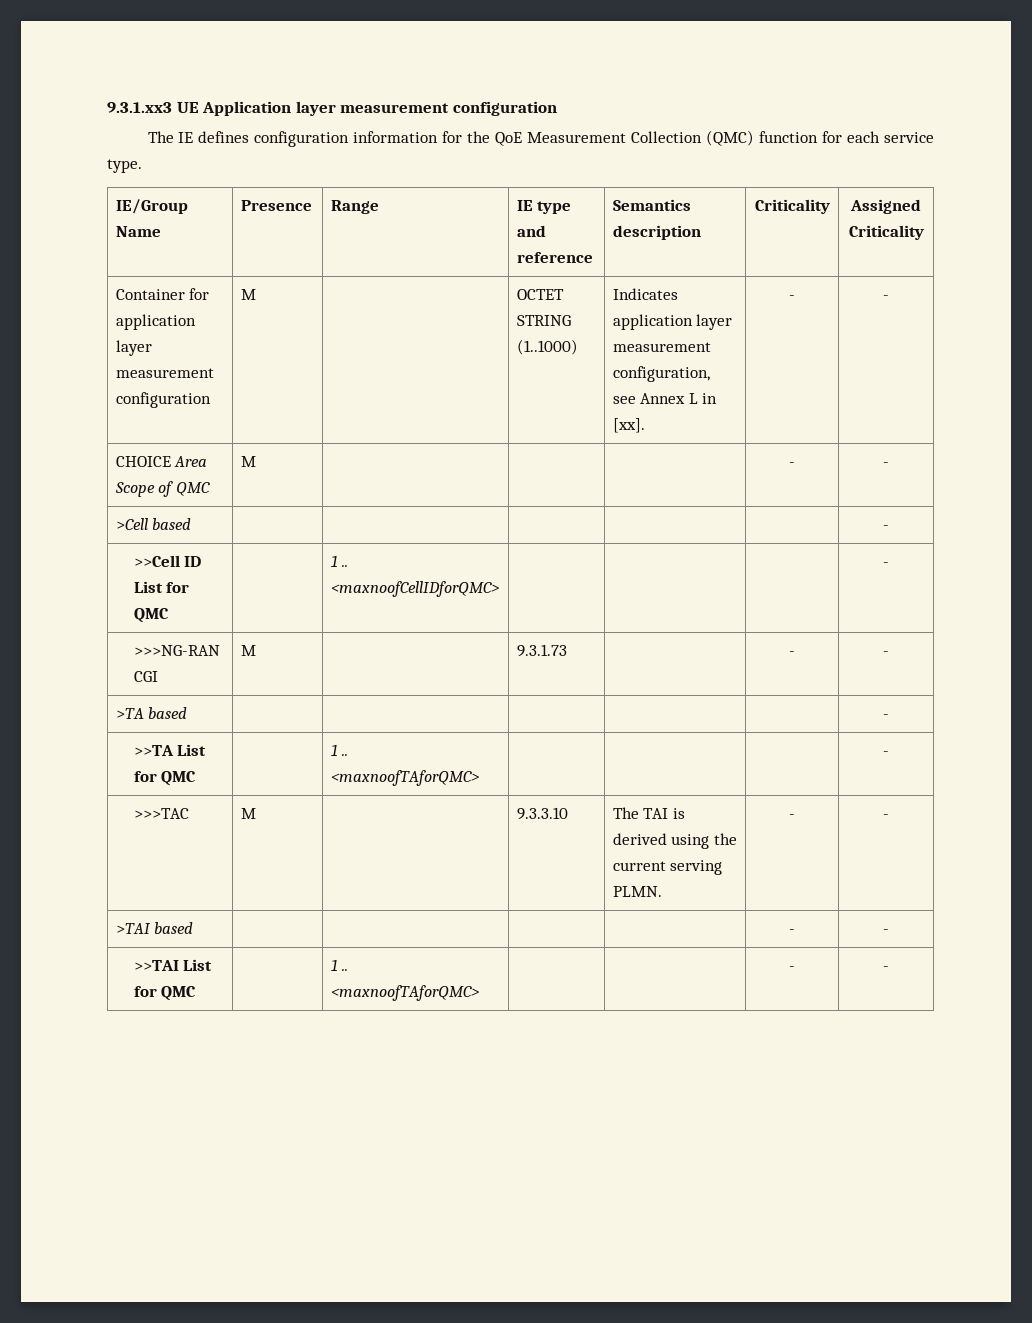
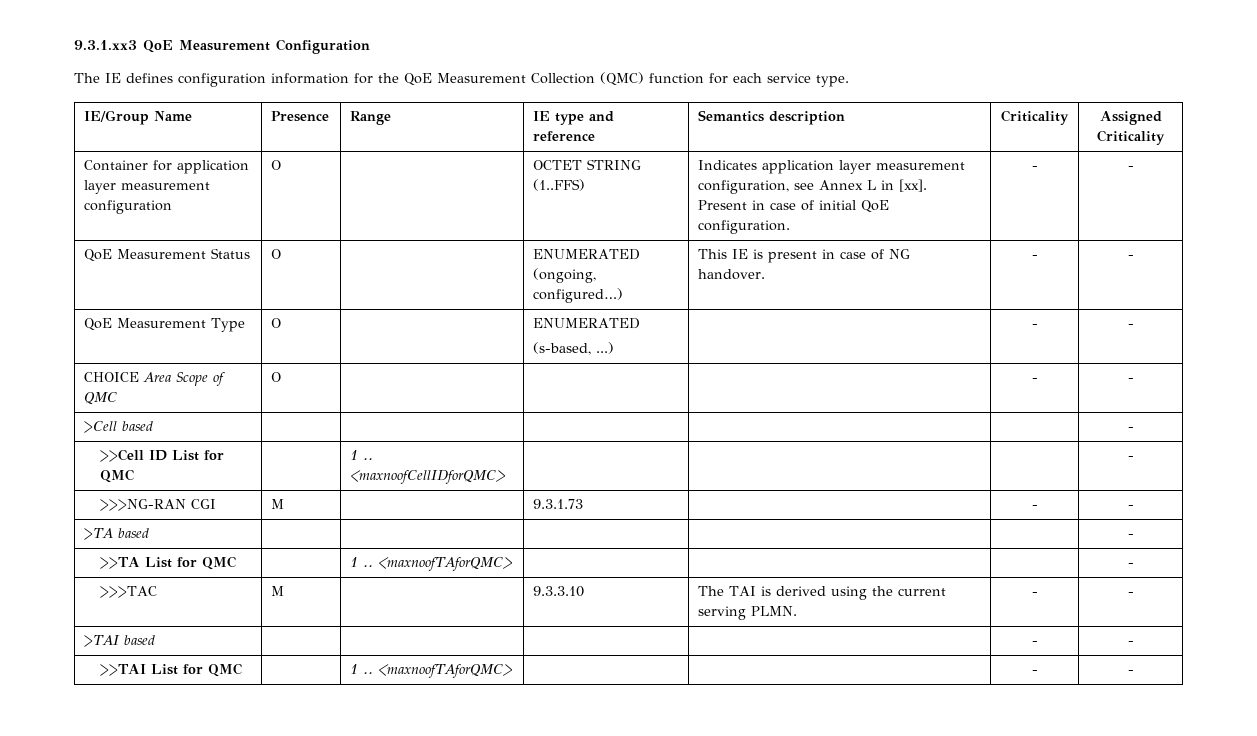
- 9.3.1.xx3 UE Application layer measurement configuration
+ 9.3.1.xx3 QoE Measurement Configuration
- Container for application layer measurement configuration | M | | OCTET STRING (1..1000) | Indicates application layer measurement configuration, see Annex L in [xx]. | - | -
+ Container for application layer measurement configuration | O | | OCTET STRING (1..FFS) | Indicates application layer measurement configuration, see Annex L in [xx]. Present in case of initial QoE configuration. | - | -
+ QoE Measurement Status | O | | ENUMERATED (ongoing, configured…) | This IE is present in case of NG handover. | - | -
+ QoE Measurement Type | O | | ENUMERATED
+ (s-based, ...) | | - | -
- CHOICE Area Scope of QMC | M | | | | - | -
+ CHOICE Area Scope of QMC | O | | | | - | -

